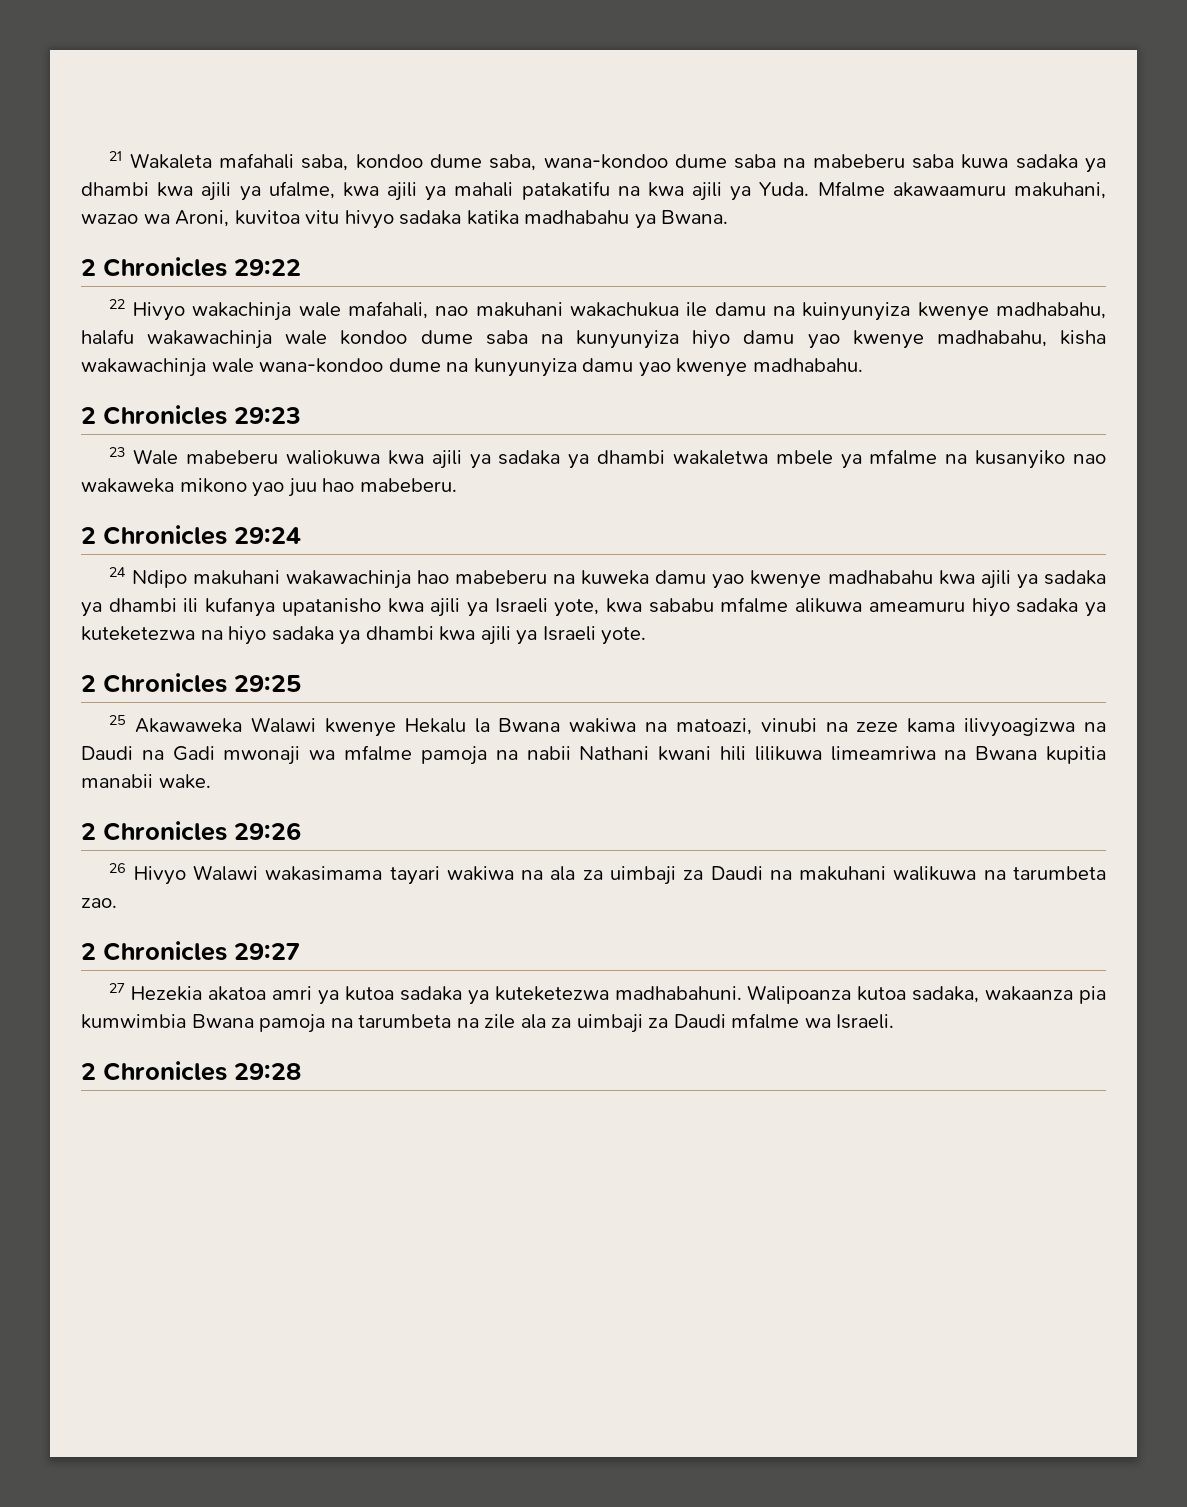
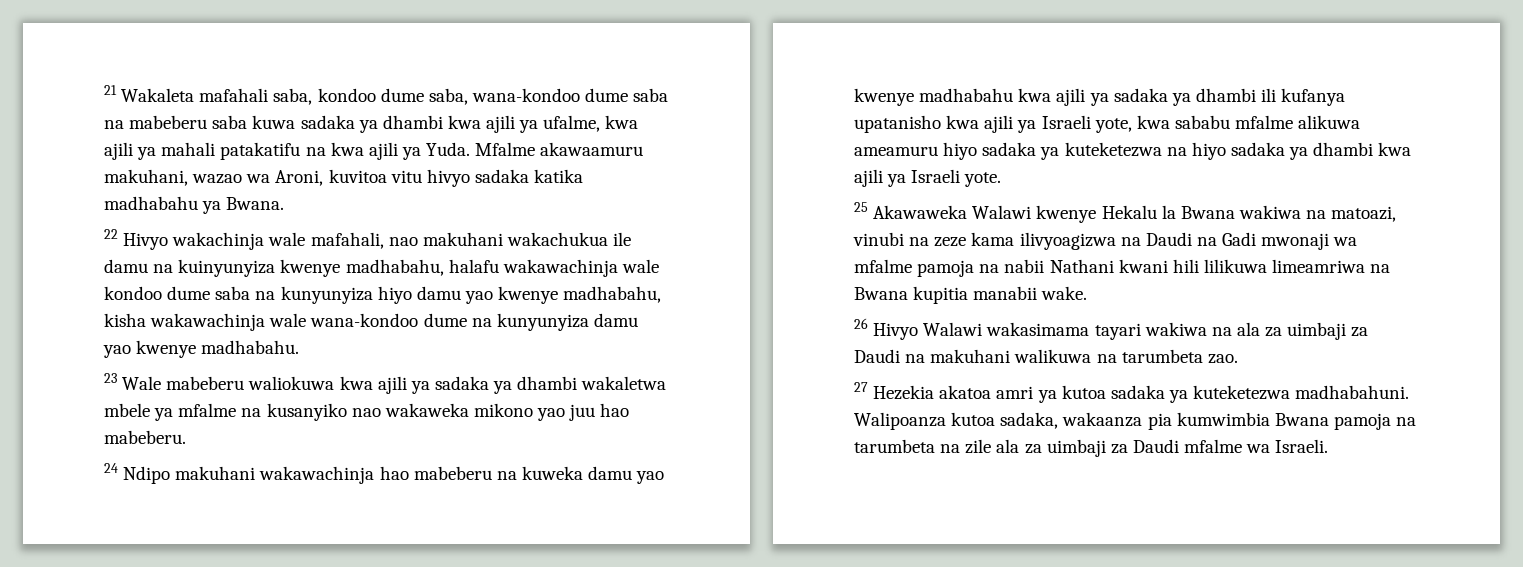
- 2 Chronicles 29:22
- 2 Chronicles 29:23
- 2 Chronicles 29:24
- 2 Chronicles 29:25
- 2 Chronicles 29:26
- 2 Chronicles 29:27
- 2 Chronicles 29:28

